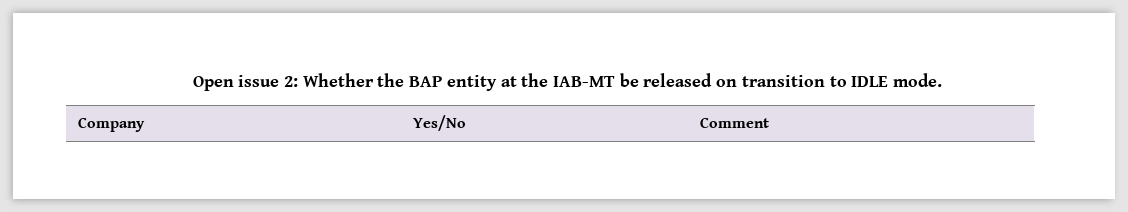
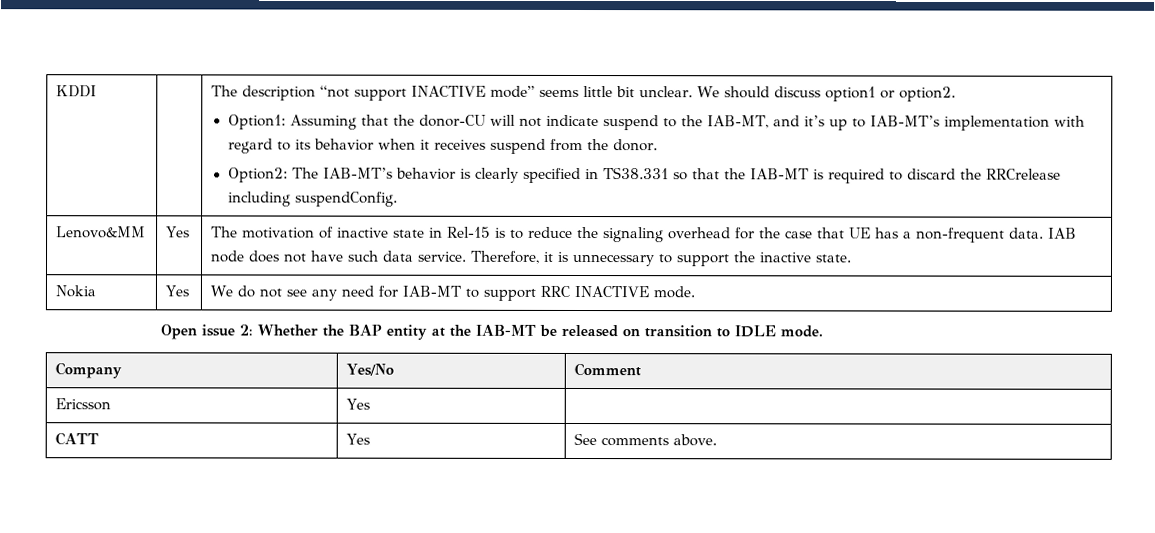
+ KDDI | | The description “not support INACTIVE mode” seems little bit unclear. We should discuss option1 or option2.
+ Option1: Assuming that the donor-CU will not indicate suspend to the IAB-MT, and it’s up to IAB-MT’s implementation with regard to its behavior when it receives suspend from the donor.
+ Option2: The IAB-MT’s behavior is clearly specified in TS38.331 so that the IAB-MT is required to discard the RRCrelease including suspendConfig.
+ Lenovo&MM | Yes | The motivation of inactive state in Rel-15 is to reduce the signaling overhead for the case that UE has a non-frequent data. IAB node does not have such data service. Therefore, it is unnecessary to support the inactive state.
+ Nokia | Yes | We do not see any need for IAB-MT to support RRC INACTIVE mode.
+ Ericsson | Yes |
+ CATT | Yes | See comments above.

